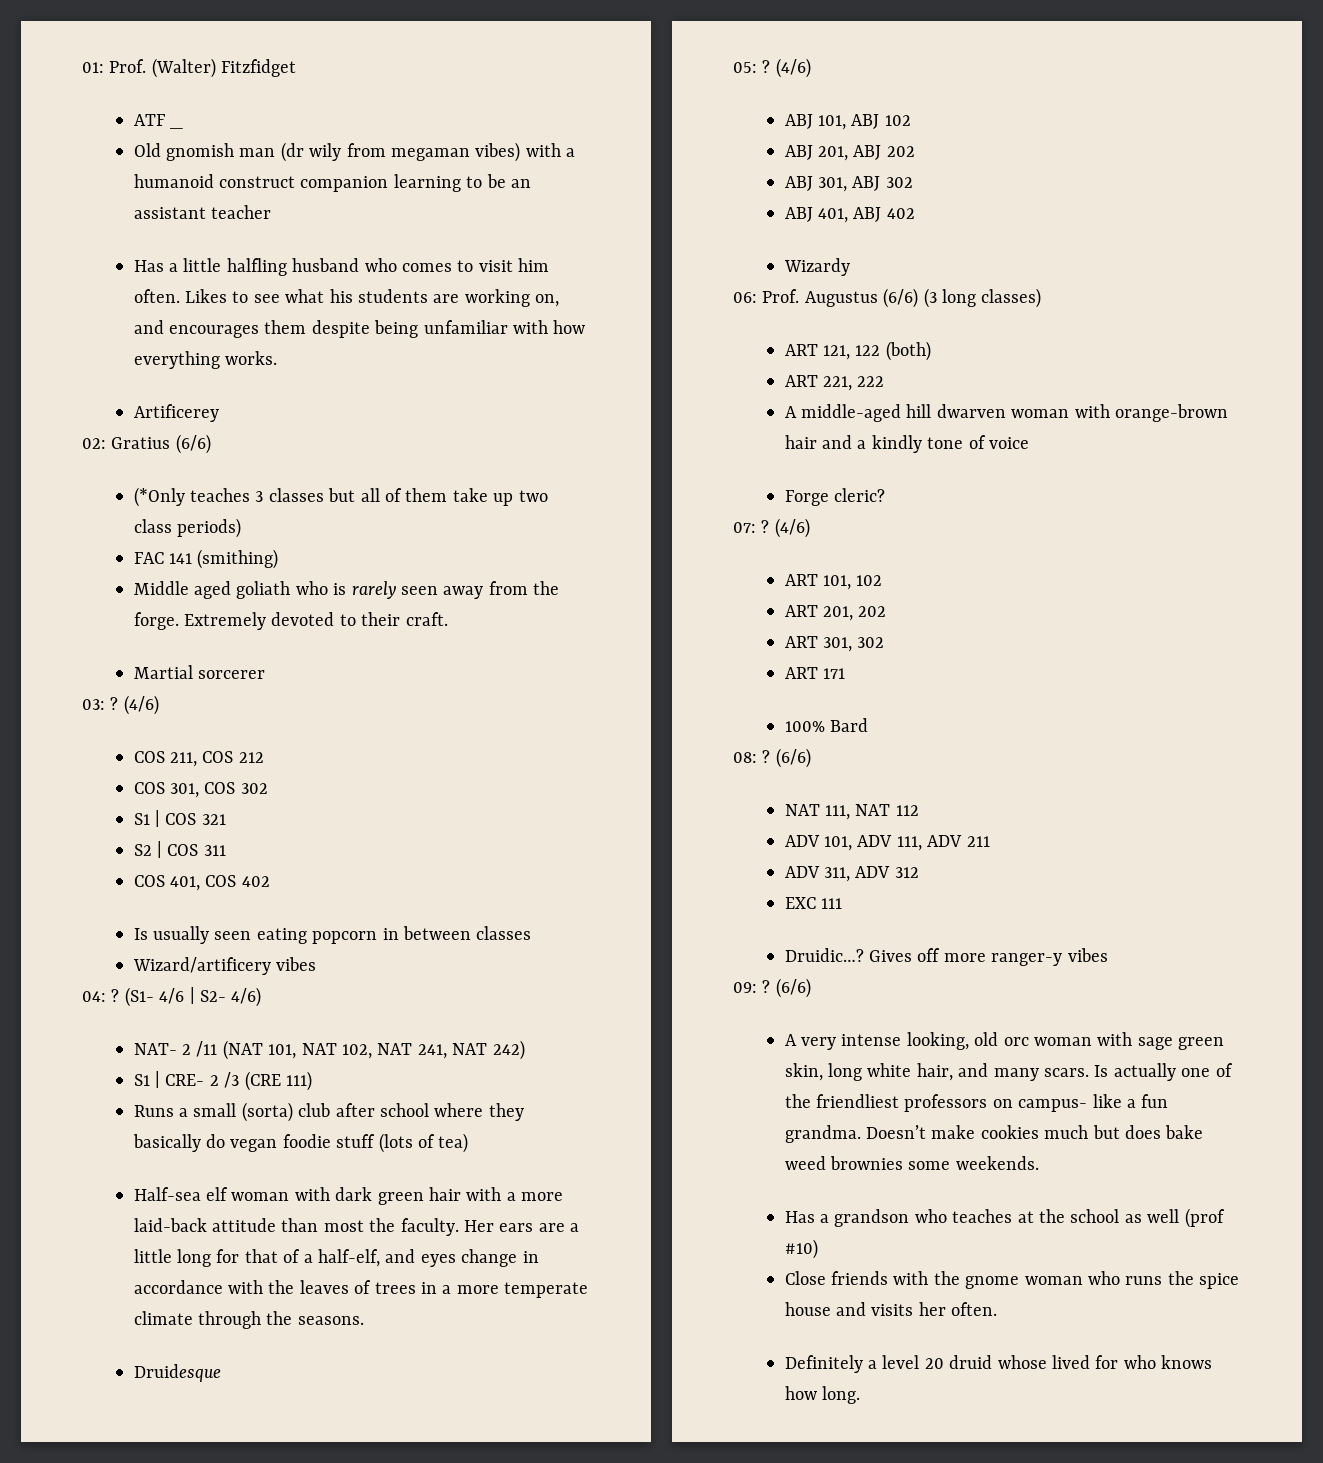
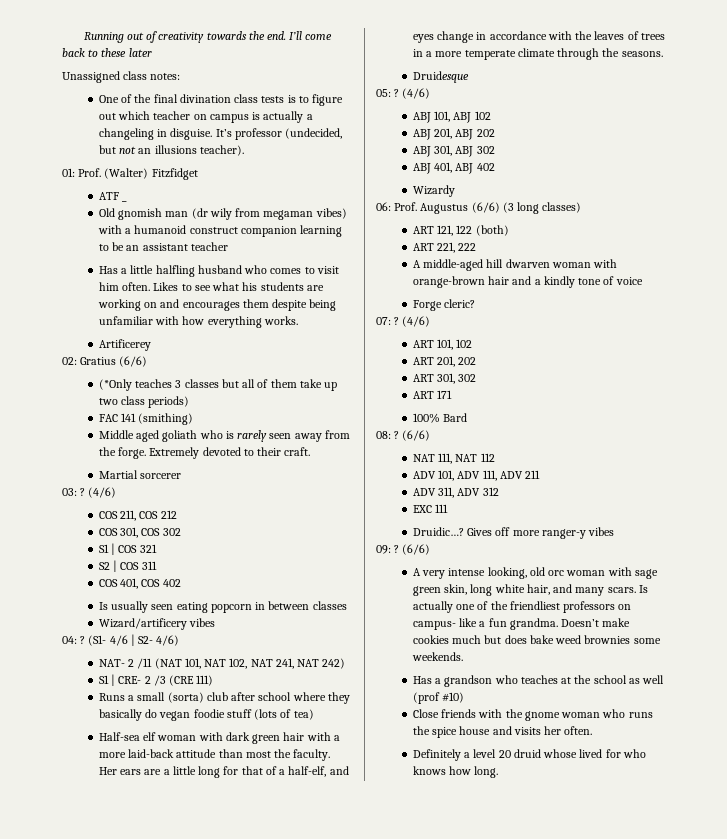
+ Running out of creativity towards the end. I’ll come back to these later
+ Unassigned class notes:
+ One of the final divination class tests is to figure out which teacher on campus is actually a changeling in disguise. It’s professor (undecided, but not an illusions teacher).
- Likes to see what his students are working on, and encourages them despite being unfamiliar with how everything works.
+ Likes to see what his students are working on and encourages them despite being unfamiliar with how everything works.

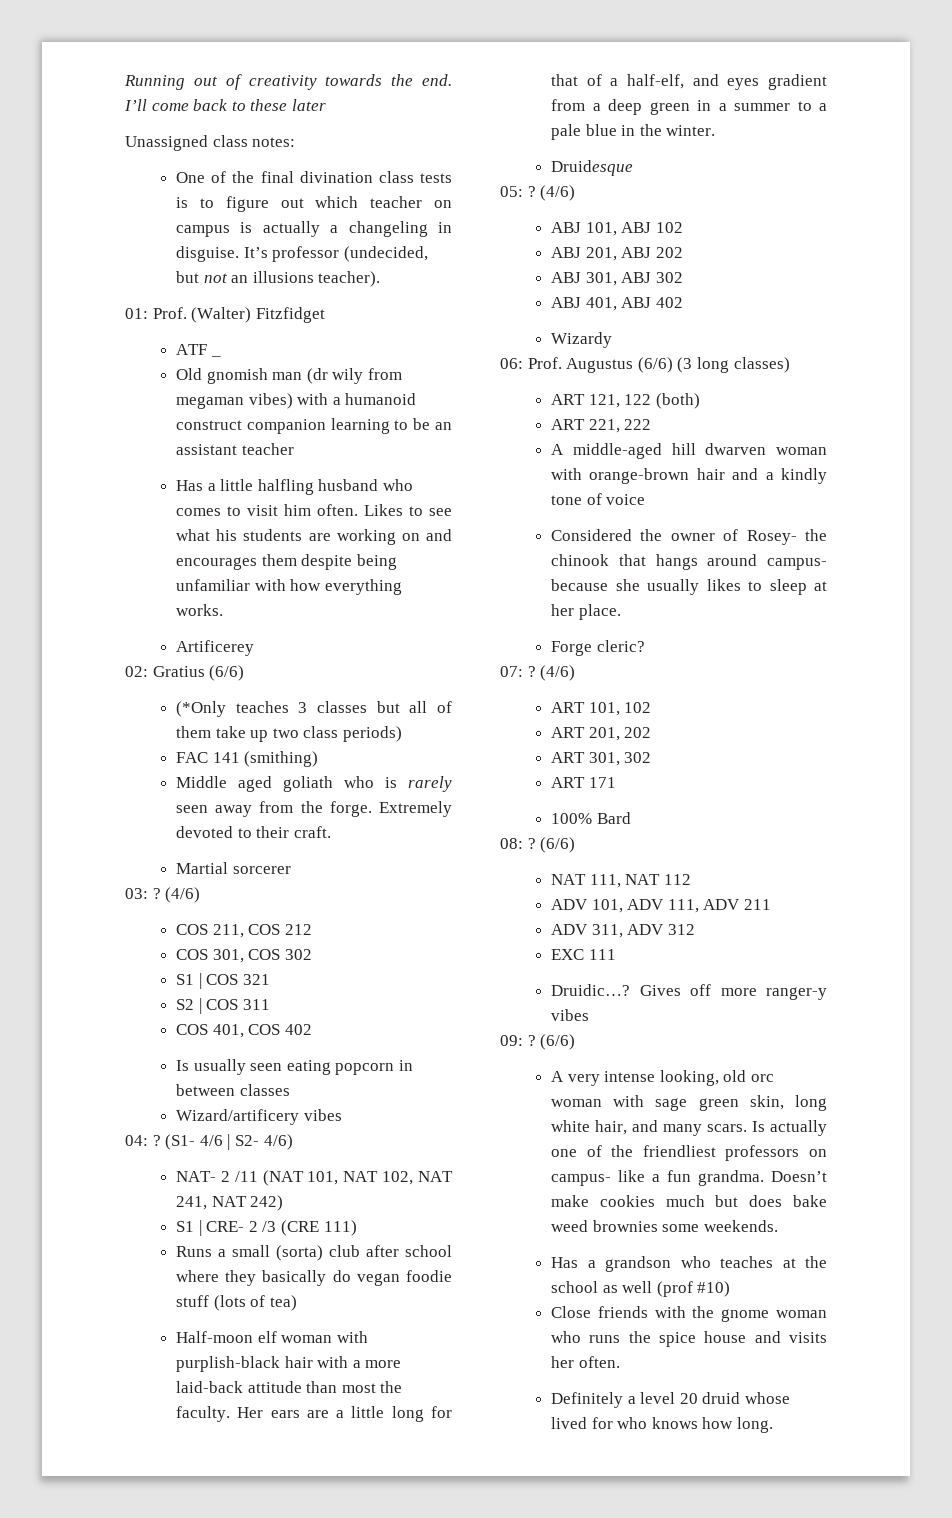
- Half-sea elf woman with dark green hair with a more laid-back attitude than most the faculty.
+ Half-moon elf woman with purplish-black hair with a more laid-back attitude than most the faculty.
- Her ears are a little long for that of a half-elf, and eyes change in accordance with the leaves of trees in a more temperate climate through the seasons.
+ Her ears are a little long for that of a half-elf, and eyes gradient from a deep green in a summer to a pale blue in the winter.
+ Considered the owner of Rosey- the chinook that hangs around campus- because she usually likes to sleep at her place.

